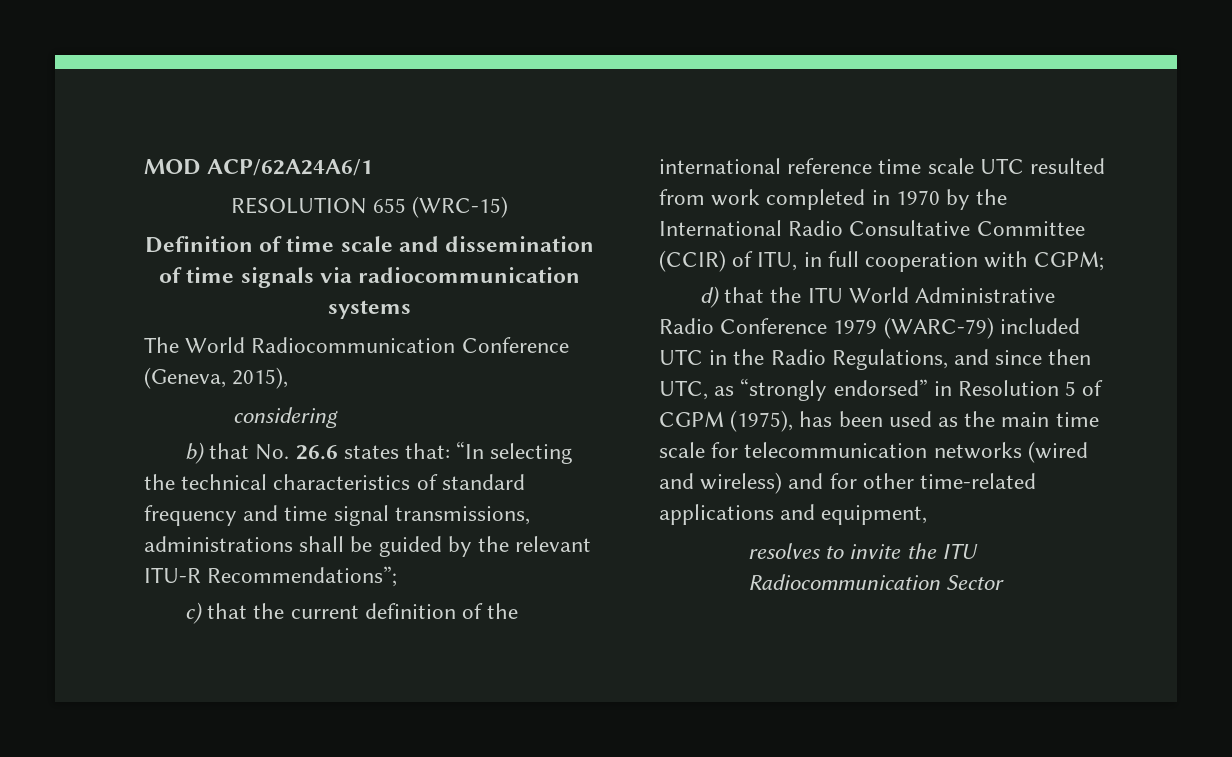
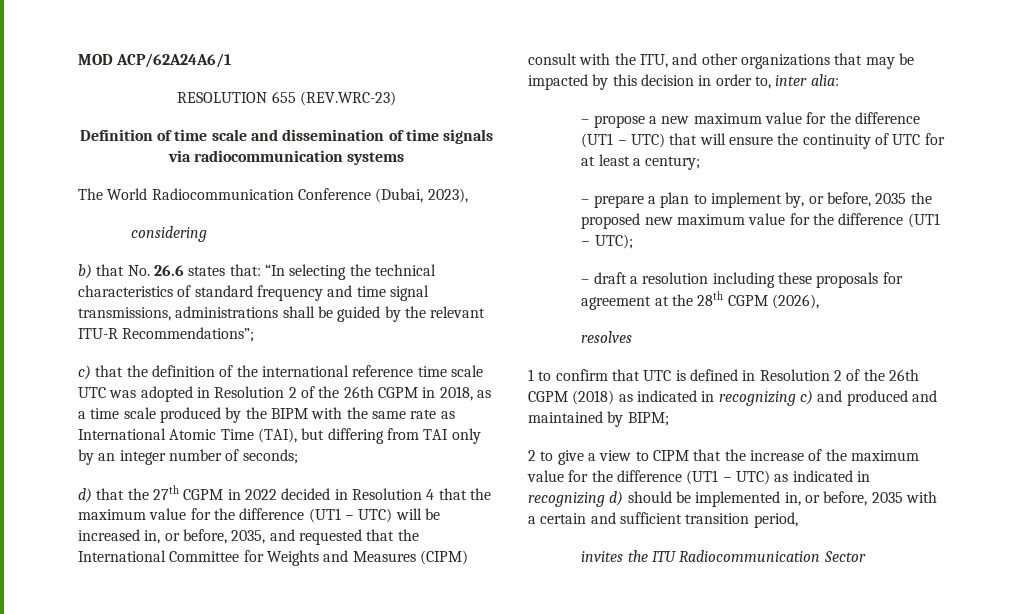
- RESOLUTION 655 (WRC-15)
+ RESOLUTION 655 (REV.WRC-23)
- The World Radiocommunication Conference (Geneva, 2015),
+ The World Radiocommunication Conference (Dubai, 2023),
- c) that the current definition of the international reference time scale UTC resulted from work completed in 1970 by the International Radio Consultative Committee (CCIR) of ITU, in full cooperation with CGPM;
- d) that the ITU World Administrative Radio Conference 1979 (WARC-79) included UTC in the Radio Regulations, and since then UTC, as “strongly endorsed” in Resolution 5 of CGPM (1975), has been used as the main time scale for telecommunication networks (wired and wireless) and for other time-related applications and equipment,
- resolves to invite the ITU Radiocommunication Sector
+ c) that the definition of the international reference time scale UTC was adopted in Resolution 2 of the 26th CGPM in 2018, as a time scale produced by the BIPM with the same rate as International Atomic Time (TAI), but differing from TAI only by an integer number of seconds;
+ d) that the 27th CGPM in 2022 decided in Resolution 4 that the maximum value for the difference (UT1 − UTC) will be increased in, or before, 2035, and requested that the International Committee for Weights and Measures (CIPM) consult with the ITU, and other organizations that may be impacted by this decision in order to, inter alia:
+ – propose a new maximum value for the difference (UT1 − UTC) that will ensure the continuity of UTC for at least a century;
+ – prepare a plan to implement by, or before, 2035 the proposed new maximum value for the difference (UT1 − UTC);
+ – draft a resolution including these proposals for agreement at the 28th CGPM (2026),
+ resolves
+ 1 to confirm that UTC is defined in Resolution 2 of the 26th CGPM (2018) as indicated in recognizing c) and produced and maintained by BIPM;
+ 2 to give a view to CIPM that the increase of the maximum value for the difference (UT1 − UTC) as indicated in recognizing d) should be implemented in, or before, 2035 with a certain and sufficient transition period,
+ invites the ITU Radiocommunication Sector

